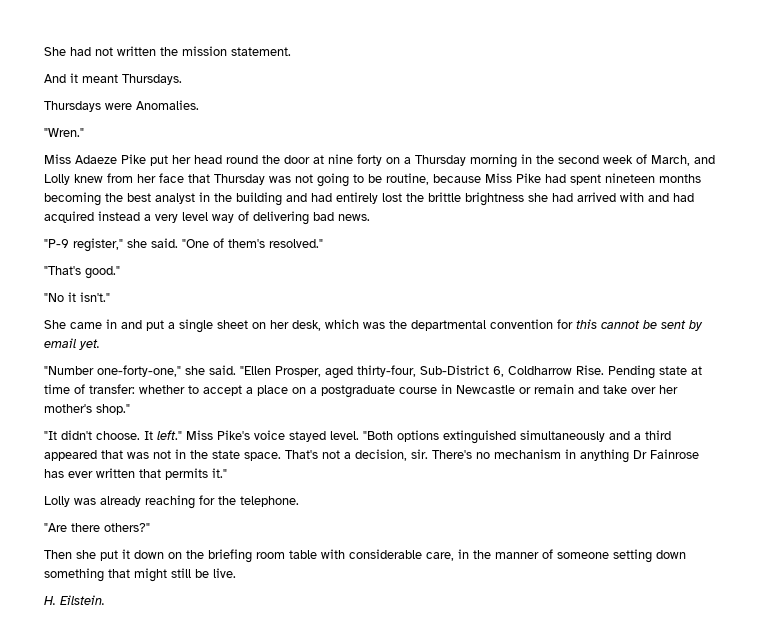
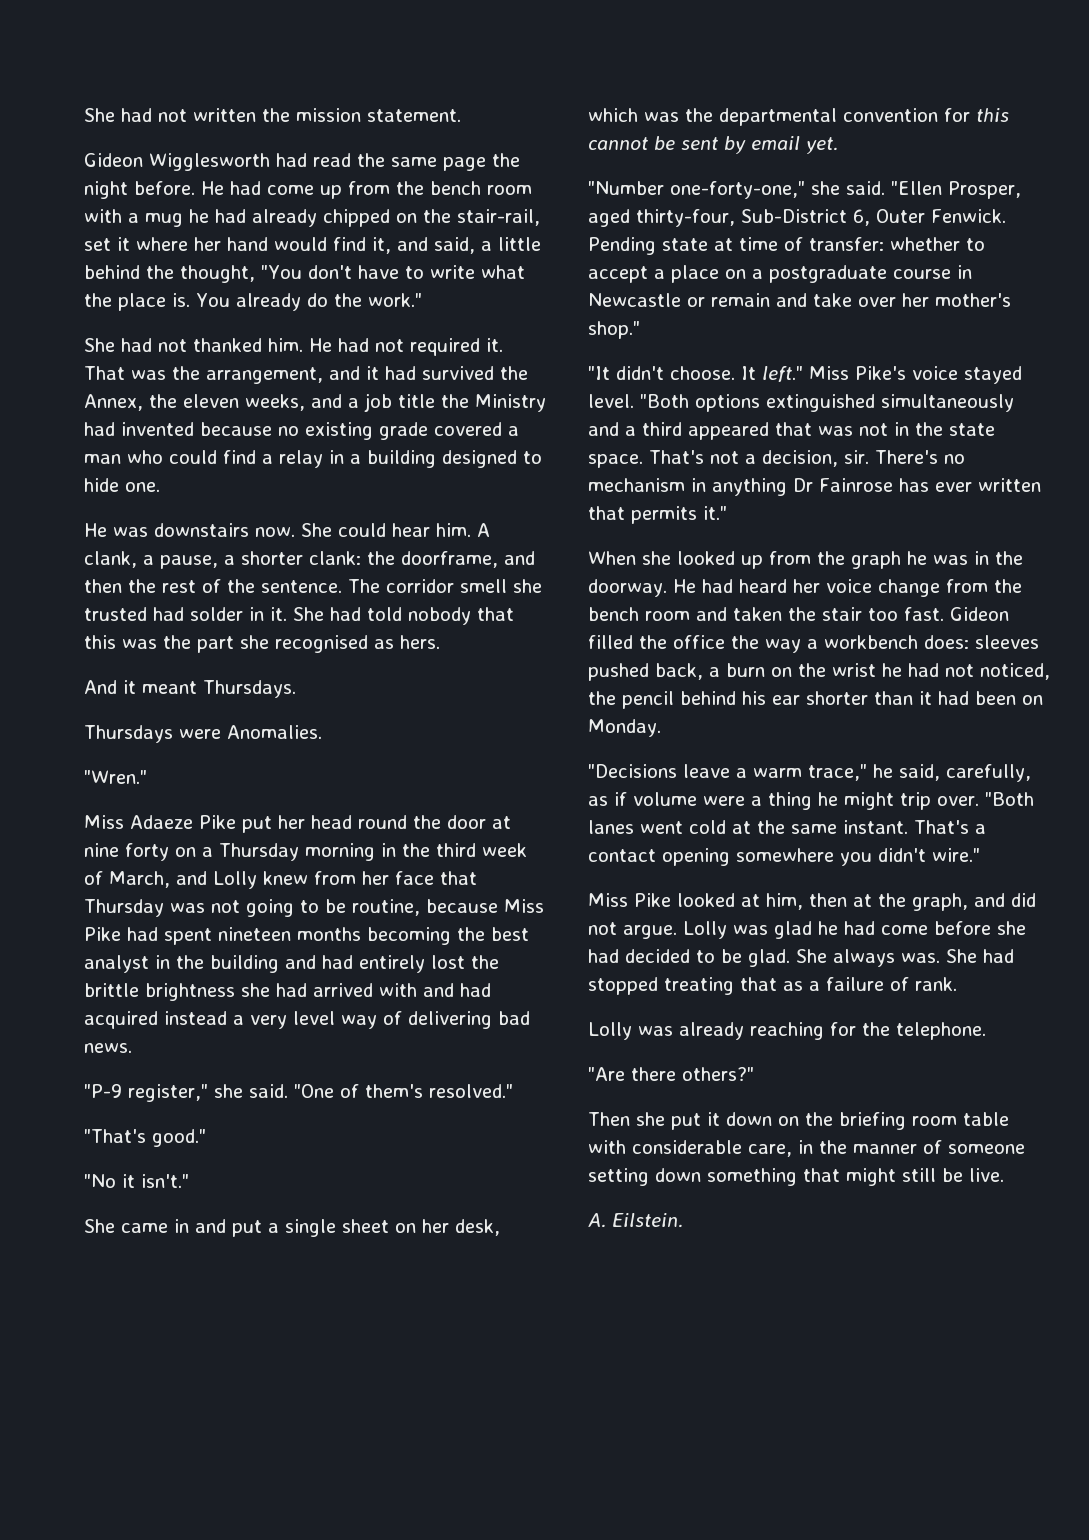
+ Gideon Wigglesworth had read the same page the night before. He had come up from the bench room with a mug he had already chipped on the stair-rail, set it where her hand would find it, and said, a little behind the thought, "You don't have to write what the place is. You already do the work."
+ She had not thanked him. He had not required it. That was the arrangement, and it had survived the Annex, the eleven weeks, and a job title the Ministry had invented because no existing grade covered a man who could find a relay in a building designed to hide one.
+ He was downstairs now. She could hear him. A clank, a pause, a shorter clank: the doorframe, and then the rest of the sentence. The corridor smell she trusted had solder in it. She had told nobody that this was the part she recognised as hers.
- Miss Adaeze Pike put her head round the door at nine forty on a Thursday morning in the second week of March, and Lolly knew from her face that Thursday was not going to be routine, because Miss Pike had spent nineteen months becoming the best analyst in the building and had entirely lost the brittle brightness she had arrived with and had acquired instead a very level way of delivering bad news.
+ Miss Adaeze Pike put her head round the door at nine forty on a Thursday morning in the third week of March, and Lolly knew from her face that Thursday was not going to be routine, because Miss Pike had spent nineteen months becoming the best analyst in the building and had entirely lost the brittle brightness she had arrived with and had acquired instead a very level way of delivering bad news.
- "Ellen Prosper, aged thirty-four, Sub-District 6, Coldharrow Rise.
+ "Ellen Prosper, aged thirty-four, Sub-District 6, Outer Fenwick.
+ When she looked up from the graph he was in the doorway. He had heard her voice change from the bench room and taken the stair too fast. Gideon filled the office the way a workbench does: sleeves pushed back, a burn on the wrist he had not noticed, the pencil behind his ear shorter than it had been on Monday.
+ "Decisions leave a warm trace," he said, carefully, as if volume were a thing he might trip over. "Both lanes went cold at the same instant. That's a contact opening somewhere you didn't wire."
+ Miss Pike looked at him, then at the graph, and did not argue. Lolly was glad he had come before she had decided to be glad. She always was. She had stopped treating that as a failure of rank.
- H. Eilstein.
+ A. Eilstein.

